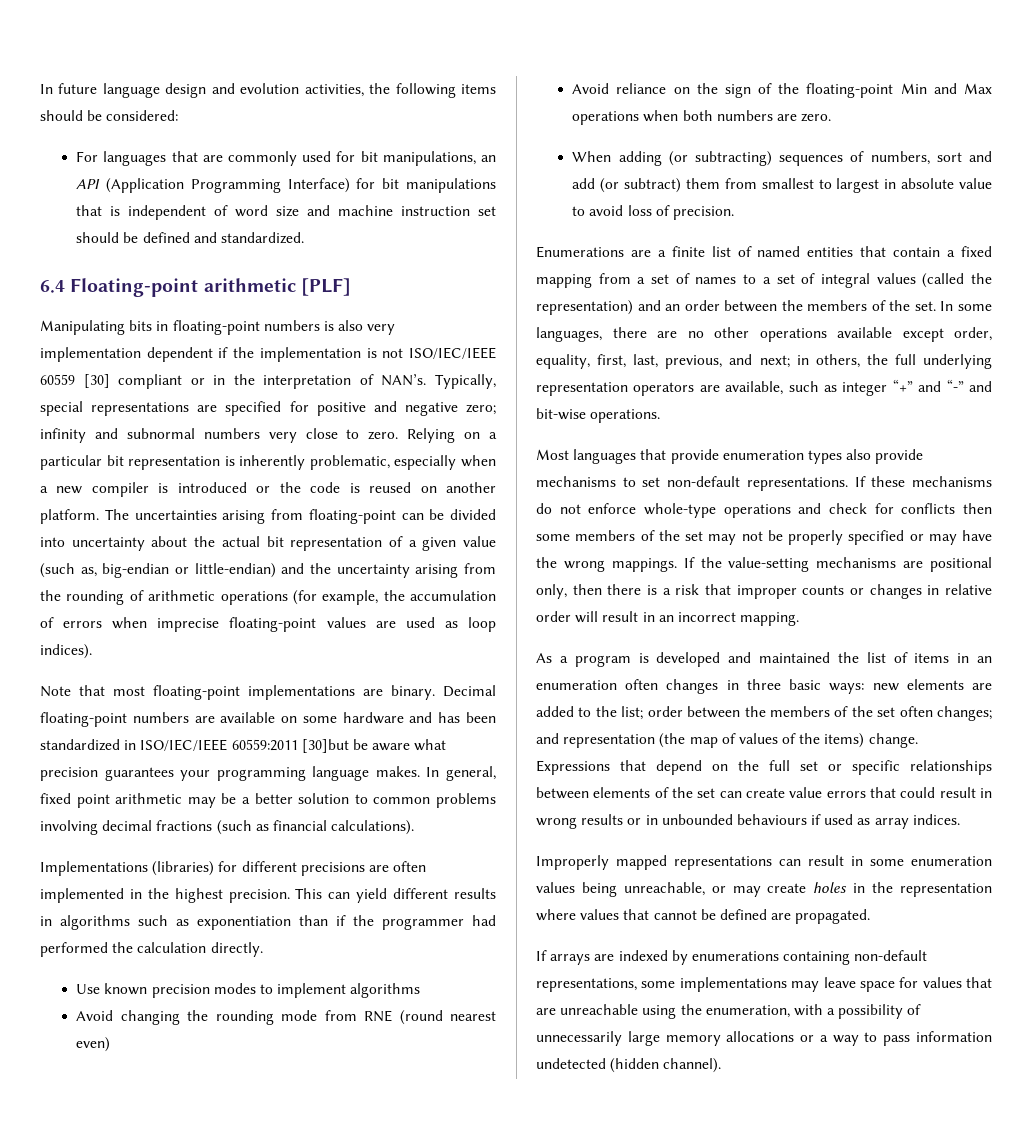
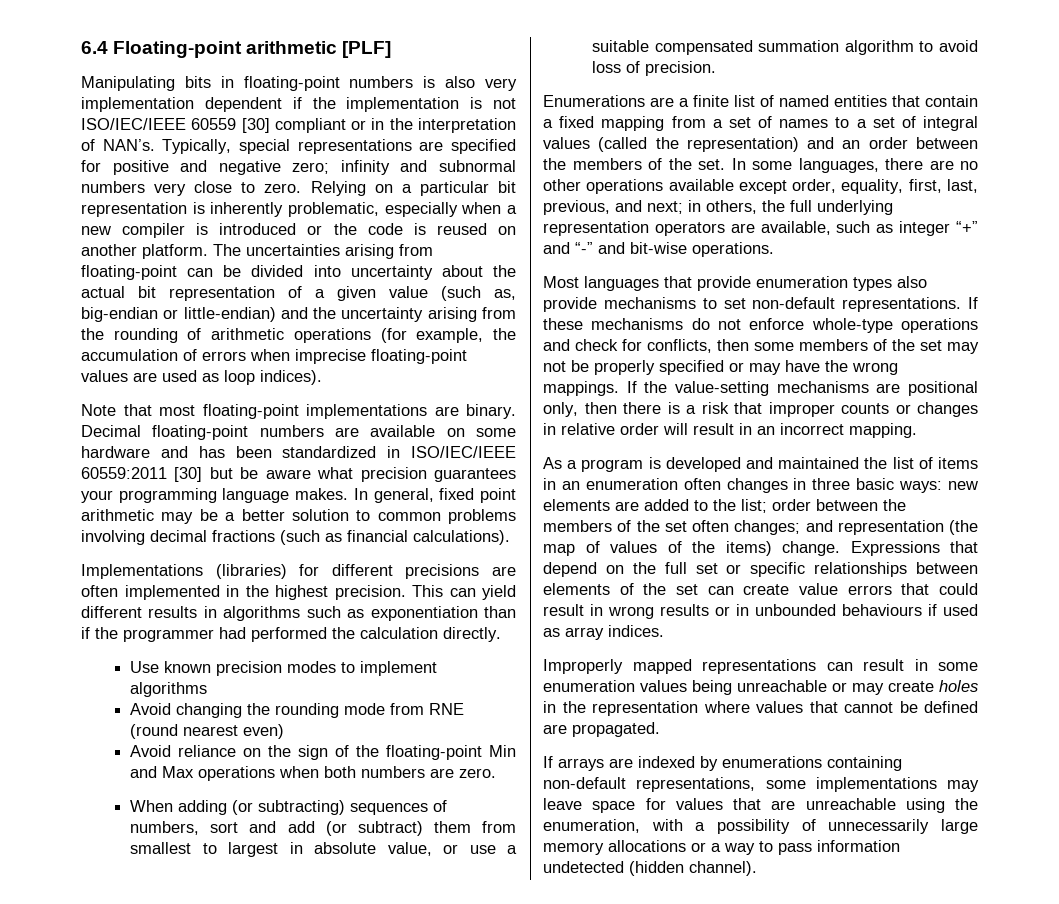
- In future language design and evolution activities, the following items should be considered:
- For languages that are commonly used for bit manipulations, an API (Application Programming Interface) for bit manipulations that is independent of word size and machine instruction set should be defined and standardized.
- Decimal floating-point numbers are available on some hardware and has been standardized in ISO/IEC/IEEE 60559:2011 [30]but be aware what precision guarantees your programming language makes.
+ Decimal floating-point numbers are available on some hardware and has been standardized in ISO/IEC/IEEE 60559:2011 [30] but be aware what precision guarantees your programming language makes.
- When adding (or subtracting) sequences of numbers, sort and add (or subtract) them from smallest to largest in absolute value to avoid loss of precision.
+ When adding (or subtracting) sequences of numbers, sort and add (or subtract) them from smallest to largest in absolute value, or use a suitable compensated summation algorithm to avoid loss of precision.
- If these mechanisms do not enforce whole-type operations and check for conflicts then some members of the set may not be properly specified or may have the wrong mappings.
+ If these mechanisms do not enforce whole-type operations and check for conflicts, then some members of the set may not be properly specified or may have the wrong mappings.
- Improperly mapped representations can result in some enumeration values being unreachable, or may create holes in the representation where values that cannot be defined are propagated.
+ Improperly mapped representations can result in some enumeration values being unreachable or may create holes in the representation where values that cannot be defined are propagated.

